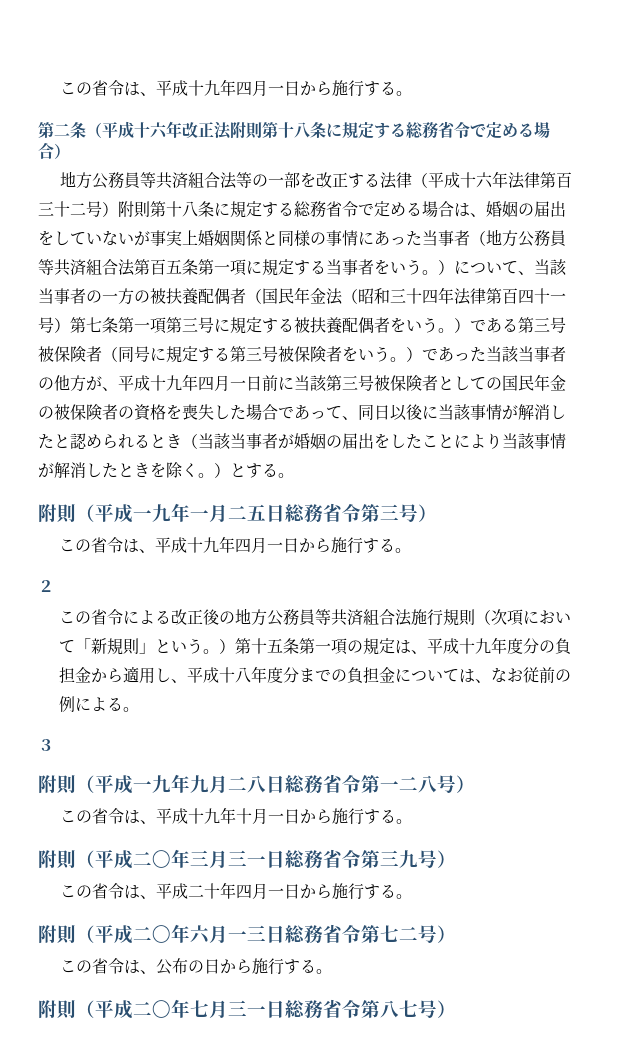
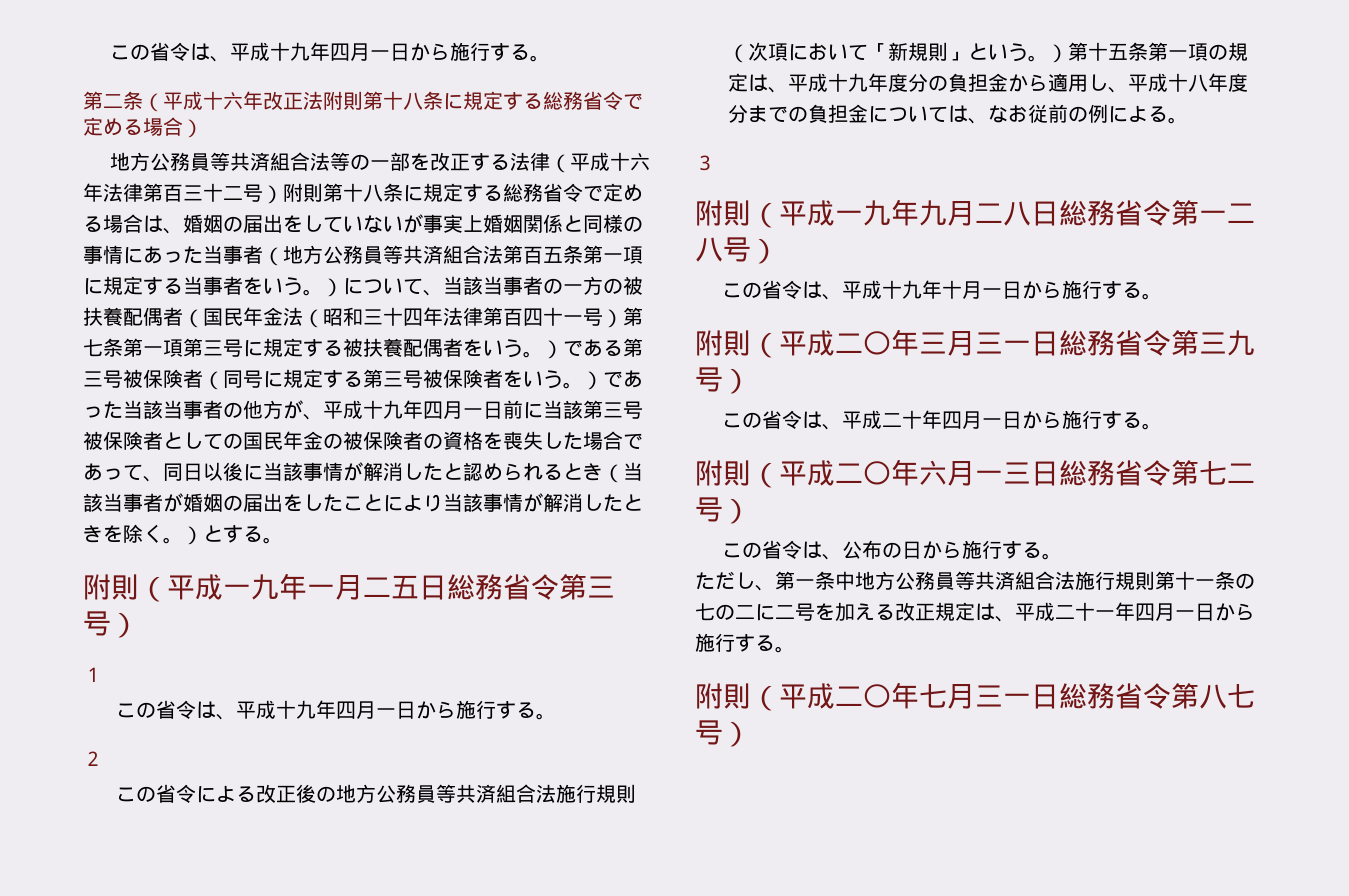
+ １
+ ただし、第一条中地方公務員等共済組合法施行規則第十一条の七の二に二号を加える改正規定は、平成二十一年四月一日から施行する。

